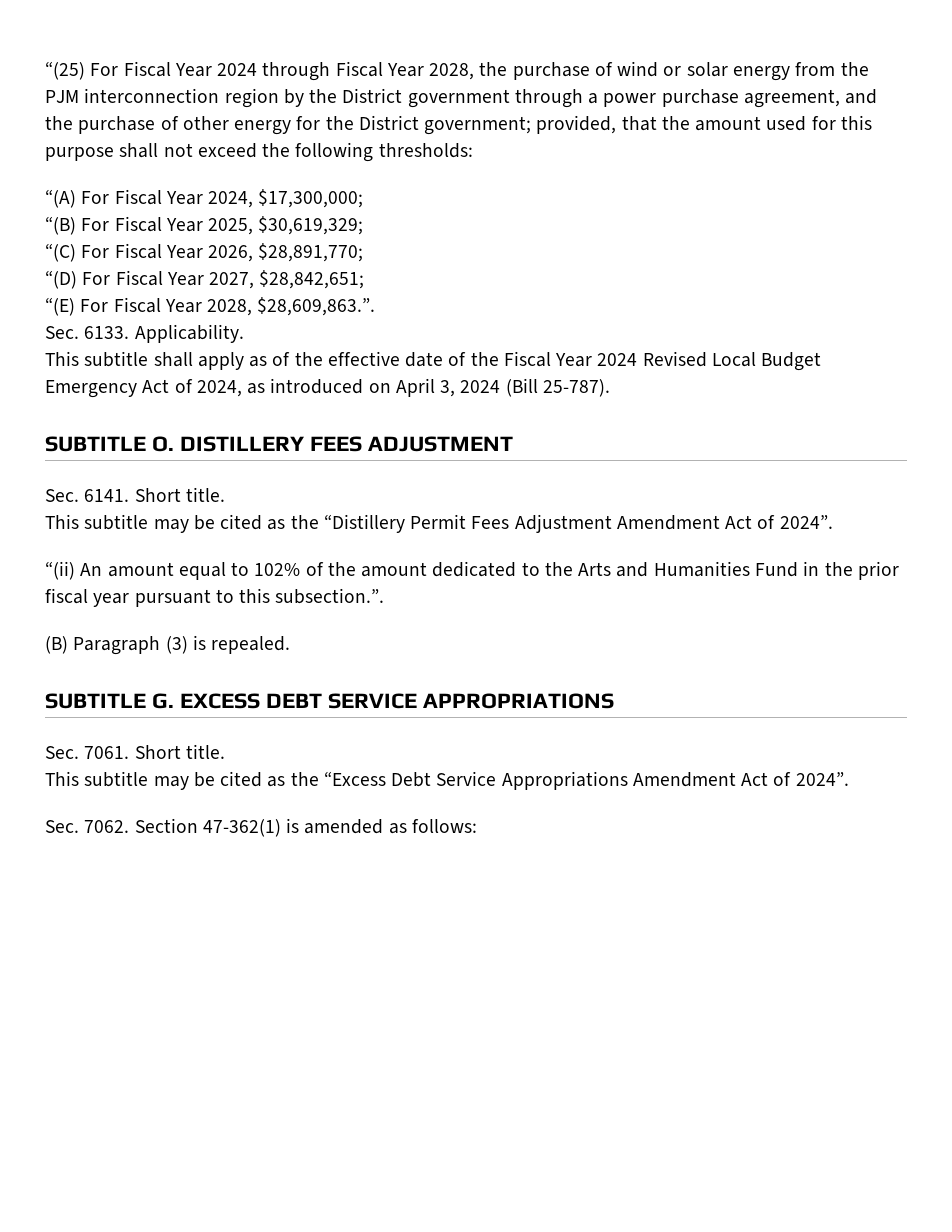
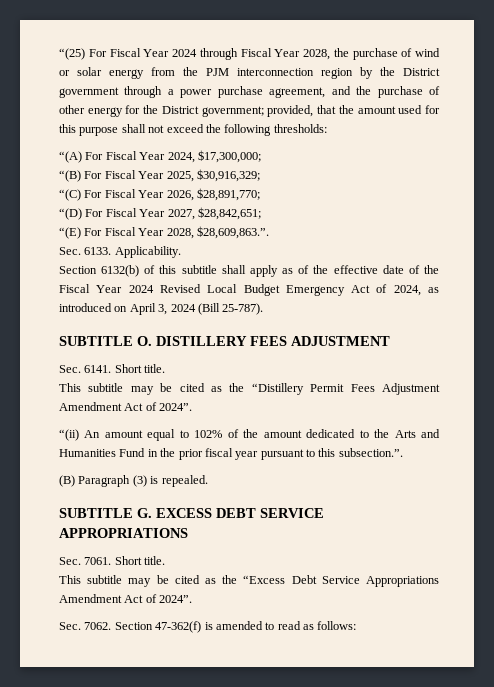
- “(B) For Fiscal Year 2025, $30,619,329;
+ “(B) For Fiscal Year 2025, $30,916,329;
- This subtitle shall apply as of the effective date of the Fiscal Year 2024 Revised Local Budget Emergency Act of 2024, as introduced on April 3, 2024 (Bill 25-787).
+ Section 6132(b) of this subtitle shall apply as of the effective date of the Fiscal Year 2024 Revised Local Budget Emergency Act of 2024, as introduced on April 3, 2024 (Bill 25-787).
- Section 47-362(1) is amended as follows:
+ Section 47-362(f) is amended to read as follows:

